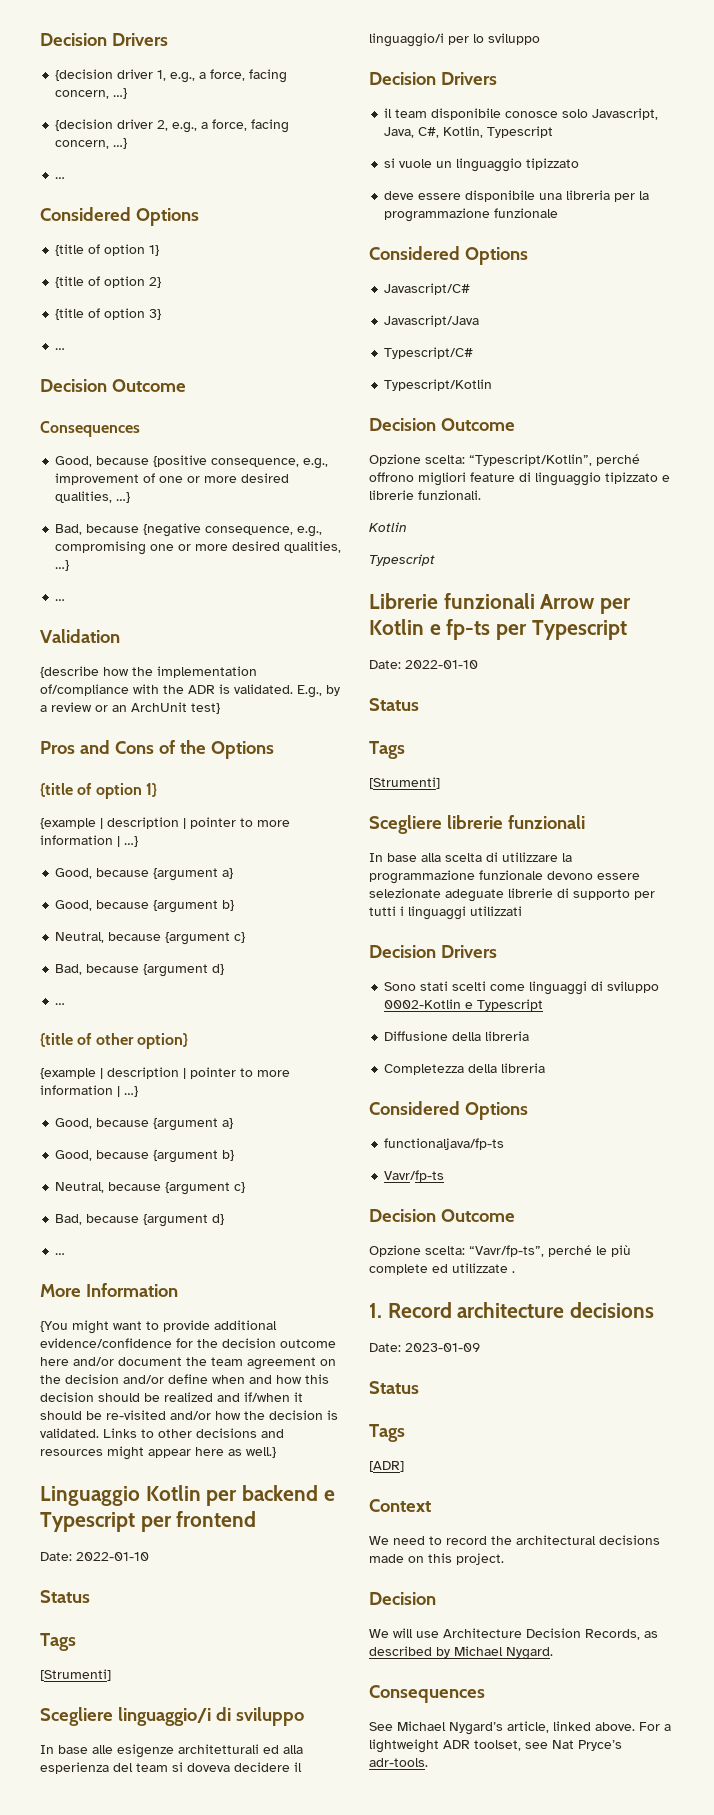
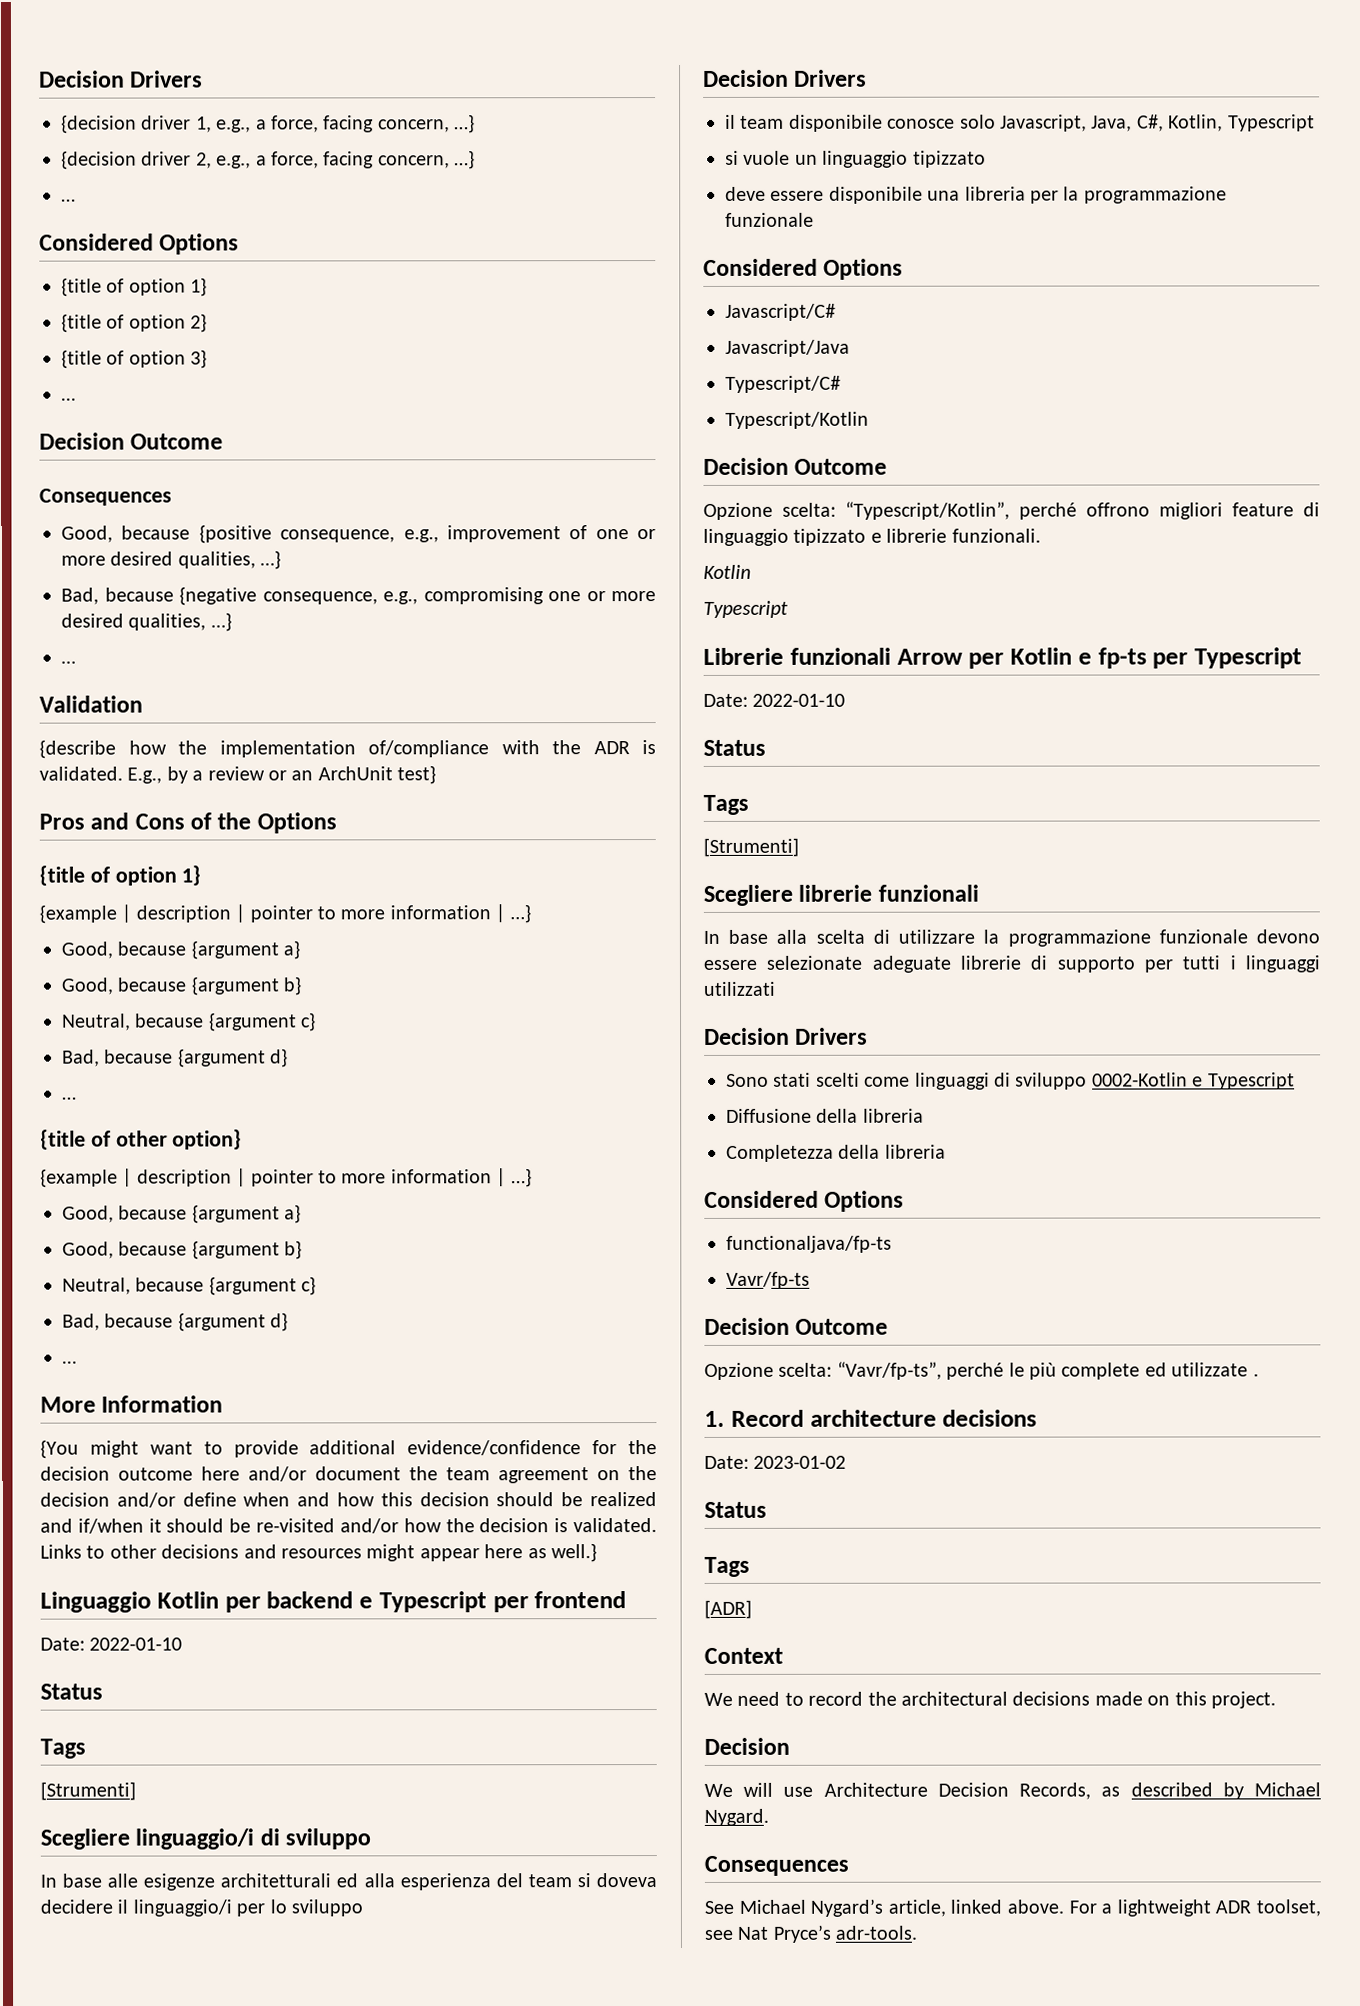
- Date: 2023-01-09
+ Date: 2023-01-02

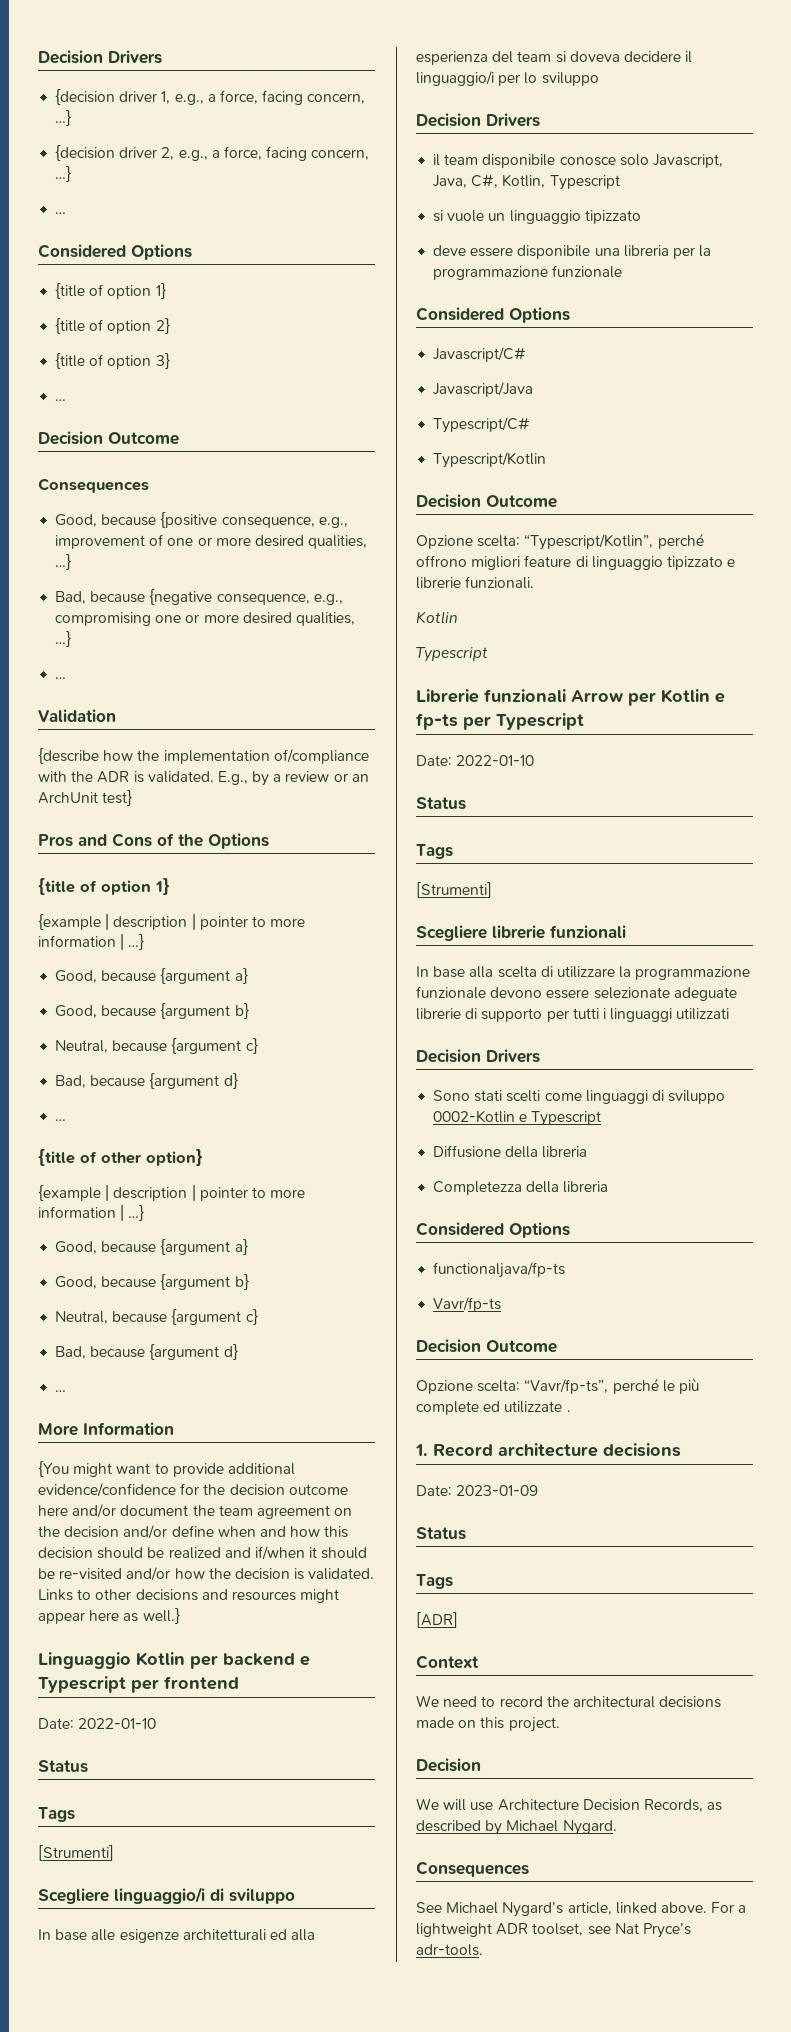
- Date: 2023-01-02
+ Date: 2023-01-09

